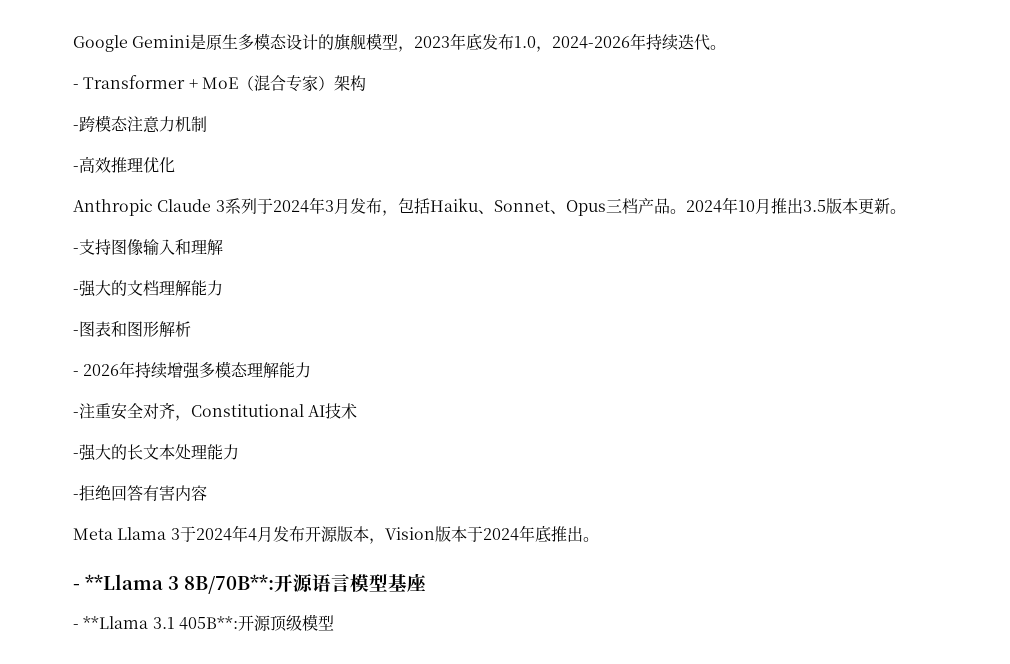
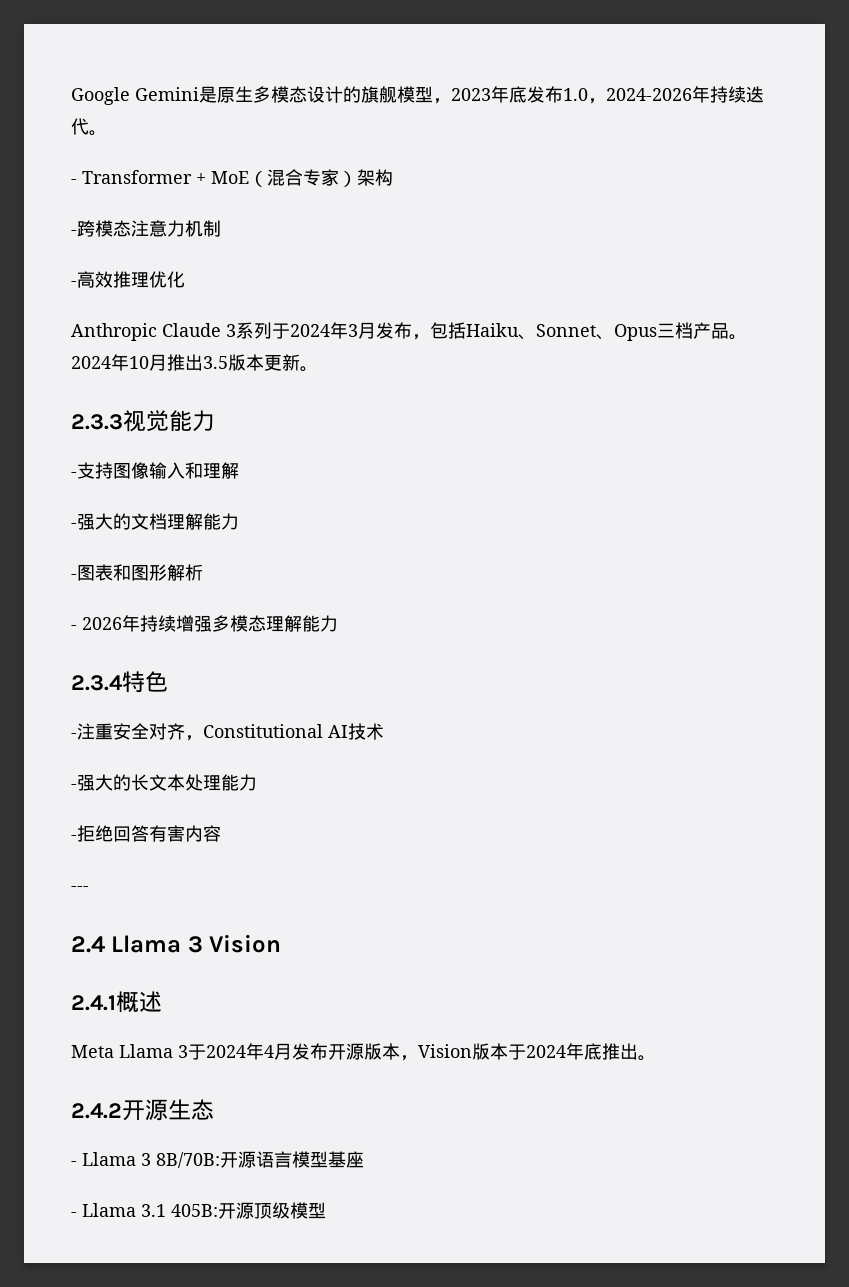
+ 2.3.3视觉能力
+ 2.3.4特色
+ ---
+ 2.4 Llama 3 Vision
+ 2.4.1概述
- - **Llama 3 8B/70B**:开源语言模型基座
+ 2.4.2开源生态
+ - Llama 3 8B/70B:开源语言模型基座
- - **Llama 3.1 405B**:开源顶级模型
+ - Llama 3.1 405B:开源顶级模型

